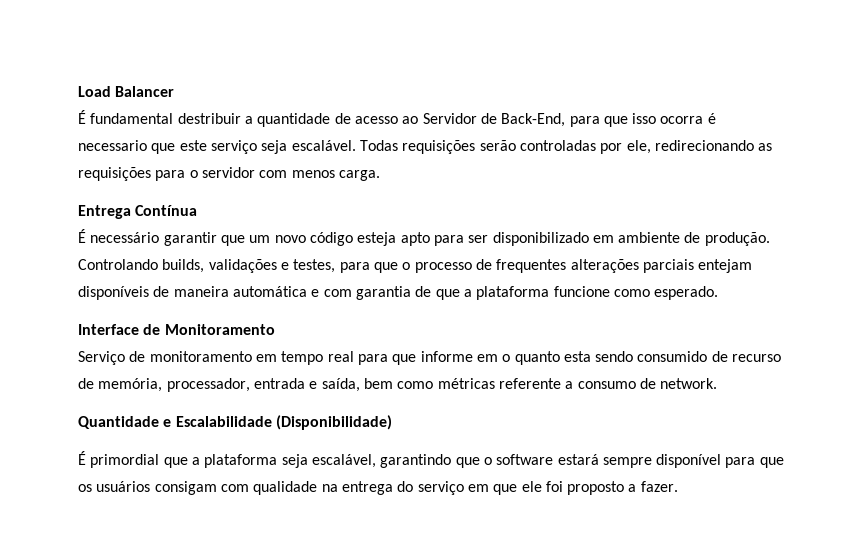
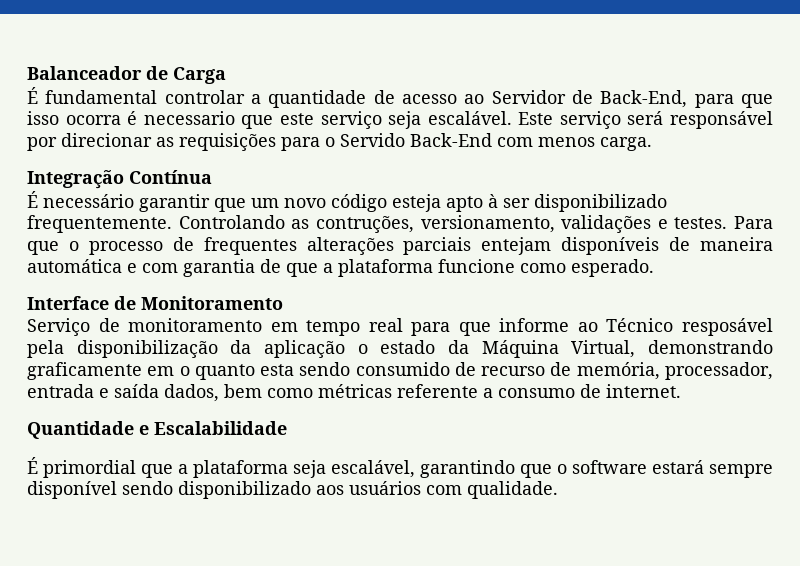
- Load Balancer
+ Balanceador de Carga
- É fundamental destribuir a quantidade de acesso ao Servidor de Back-End, para que isso ocorra é necessario que este serviço seja escalável.
+ É fundamental controlar a quantidade de acesso ao Servidor de Back-End, para que isso ocorra é necessario que este serviço seja escalável.
- Todas requisições serão controladas por ele, redirecionando as requisições para o servidor com menos carga.
+ Este serviço será responsável por direcionar as requisições para o Servido Back-End com menos carga.
- Entrega Contínua
+ Integração Contínua
- É necessário garantir que um novo código esteja apto para ser disponibilizado em ambiente de produção. Controlando builds, validações e testes, para que o processo de frequentes alterações parciais entejam disponíveis de maneira automática e com garantia de que a plataforma funcione como esperado.
+ É necessário garantir que um novo código esteja apto à ser disponibilizado frequentemente. Controlando as contruções, versionamento, validações e testes. Para que o processo de frequentes alterações parciais entejam disponíveis de maneira automática e com garantia de que a plataforma funcione como esperado.
- Serviço de monitoramento em tempo real para que informe em o quanto esta sendo consumido de recurso de memória, processador, entrada e saída, bem como métricas referente a consumo de network.
+ Serviço de monitoramento em tempo real para que informe ao Técnico resposável pela disponibilização da aplicação o estado da Máquina Virtual, demonstrando graficamente em o quanto esta sendo consumido de recurso de memória, processador, entrada e saída dados, bem como métricas referente a consumo de internet.
- Quantidade e Escalabilidade (Disponibilidade)
+ Quantidade e Escalabilidade
- É primordial que a plataforma seja escalável, garantindo que o software estará sempre disponível para que os usuários consigam com qualidade na entrega do serviço em que ele foi proposto a fazer.
+ É primordial que a plataforma seja escalável, garantindo que o software estará sempre disponível sendo disponibilizado aos usuários com qualidade.

